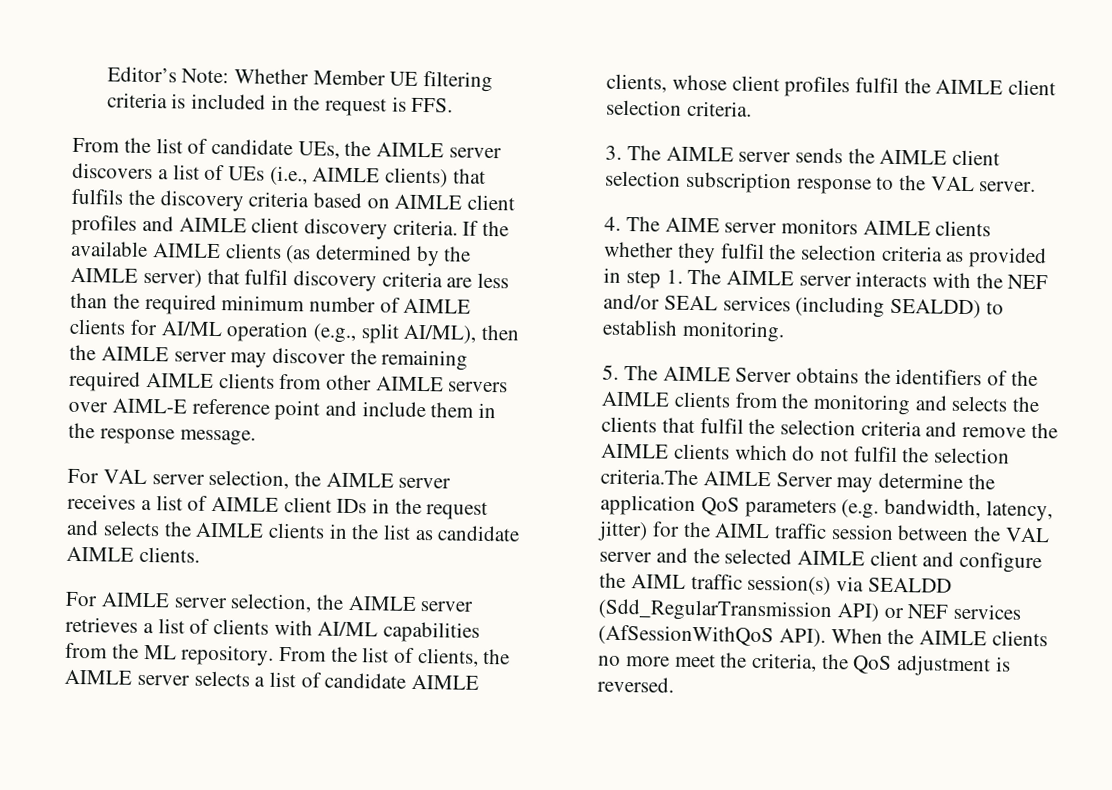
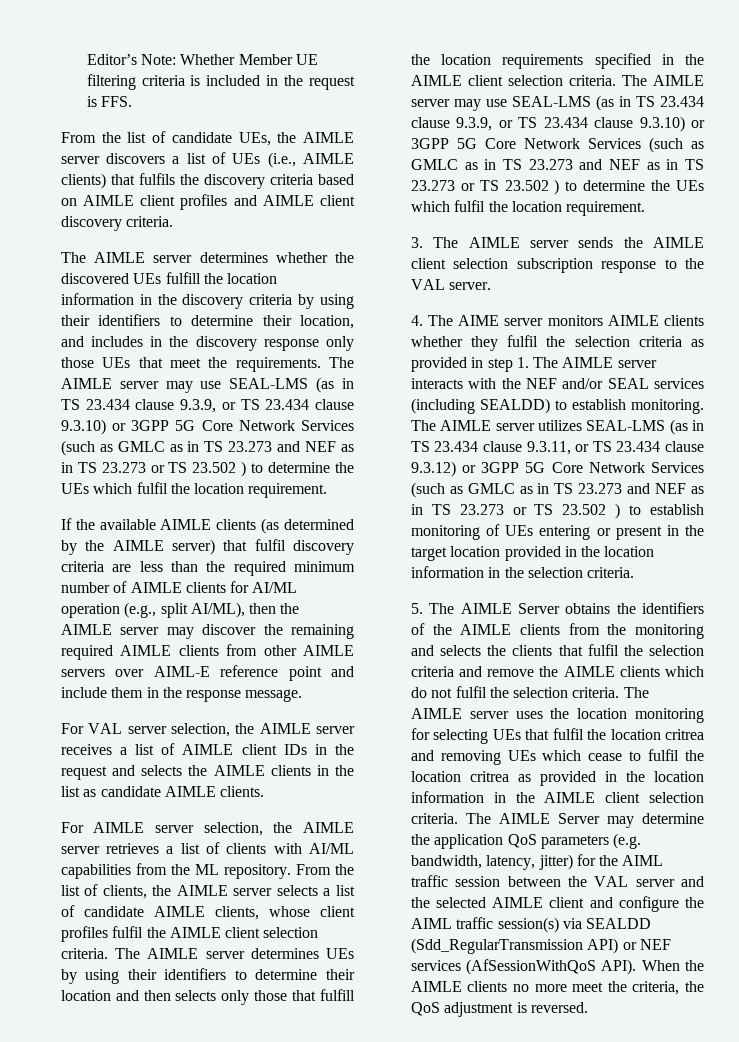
- From the list of candidate UEs, the AIMLE server discovers a list of UEs (i.e., AIMLE clients) that fulfils the discovery criteria based on AIMLE client profiles and AIMLE client discovery criteria. If the available AIMLE clients (as determined by the AIMLE server) that fulfil discovery criteria are less than the required minimum number of AIMLE clients for AI/ML operation (e.g., split AI/ML), then the AIMLE server may discover the remaining required AIMLE clients from other AIMLE servers over AIML-E reference point and include them in the response message.
+ From the list of candidate UEs, the AIMLE server discovers a list of UEs (i.e., AIMLE clients) that fulfils the discovery criteria based on AIMLE client profiles and AIMLE client discovery criteria.
+ The AIMLE server determines whether the discovered UEs fulfill the location information in the discovery criteria by using their identifiers to determine their location, and includes in the discovery response only those UEs that meet the requirements. The AIMLE server may use SEAL-LMS (as in TS 23.434 clause 9.3.9, or TS 23.434 clause 9.3.10) or 3GPP 5G Core Network Services (such as GMLC as in TS 23.273 and NEF as in TS 23.273 or TS 23.502 ) to determine the UEs which fulfil the location requirement.
+ If the available AIMLE clients (as determined by the AIMLE server) that fulfil discovery criteria are less than the required minimum number of AIMLE clients for AI/ML operation (e.g., split AI/ML), then the AIMLE server may discover the remaining required AIMLE clients from other AIMLE servers over AIML-E reference point and include them in the response message.
+ The AIMLE server determines UEs by using their identifiers to determine their location and then selects only those that fulfill the location requirements specified in the AIMLE client selection criteria. The AIMLE server may use SEAL-LMS (as in TS 23.434 clause 9.3.9, or TS 23.434 clause 9.3.10) or 3GPP 5G Core Network Services (such as GMLC as in TS 23.273 and NEF as in TS 23.273 or TS 23.502 ) to determine the UEs which fulfil the location requirement.
+ The AIMLE server utilizes SEAL-LMS (as in TS 23.434 clause 9.3.11, or TS 23.434 clause 9.3.12) or 3GPP 5G Core Network Services (such as GMLC as in TS 23.273 and NEF as in TS 23.273 or TS 23.502 ) to establish monitoring of UEs entering or present in the target location provided in the location information in the selection criteria.
- 5. The AIMLE Server obtains the identifiers of the AIMLE clients from the monitoring and selects the clients that fulfil the selection criteria and remove the AIMLE clients which do not fulfil the selection criteria.The AIMLE Server may determine the application QoS parameters (e.g. bandwidth, latency, jitter) for the AIML traffic session between the VAL server and the selected AIMLE client and configure the AIML traffic session(s) via SEALDD (Sdd_RegularTransmission API) or NEF services (AfSessionWithQoS API).
+ 5. The AIMLE Server obtains the identifiers of the AIMLE clients from the monitoring and selects the clients that fulfil the selection criteria and remove the AIMLE clients which do not fulfil the selection criteria. The AIMLE server uses the location monitoring for selecting UEs that fulfil the location critrea and removing UEs which cease to fulfil the location critrea as provided in the location information in the AIMLE client selection criteria. The AIMLE Server may determine the application QoS parameters (e.g. bandwidth, latency, jitter) for the AIML traffic session between the VAL server and the selected AIMLE client and configure the AIML traffic session(s) via SEALDD (Sdd_RegularTransmission API) or NEF services (AfSessionWithQoS API).

